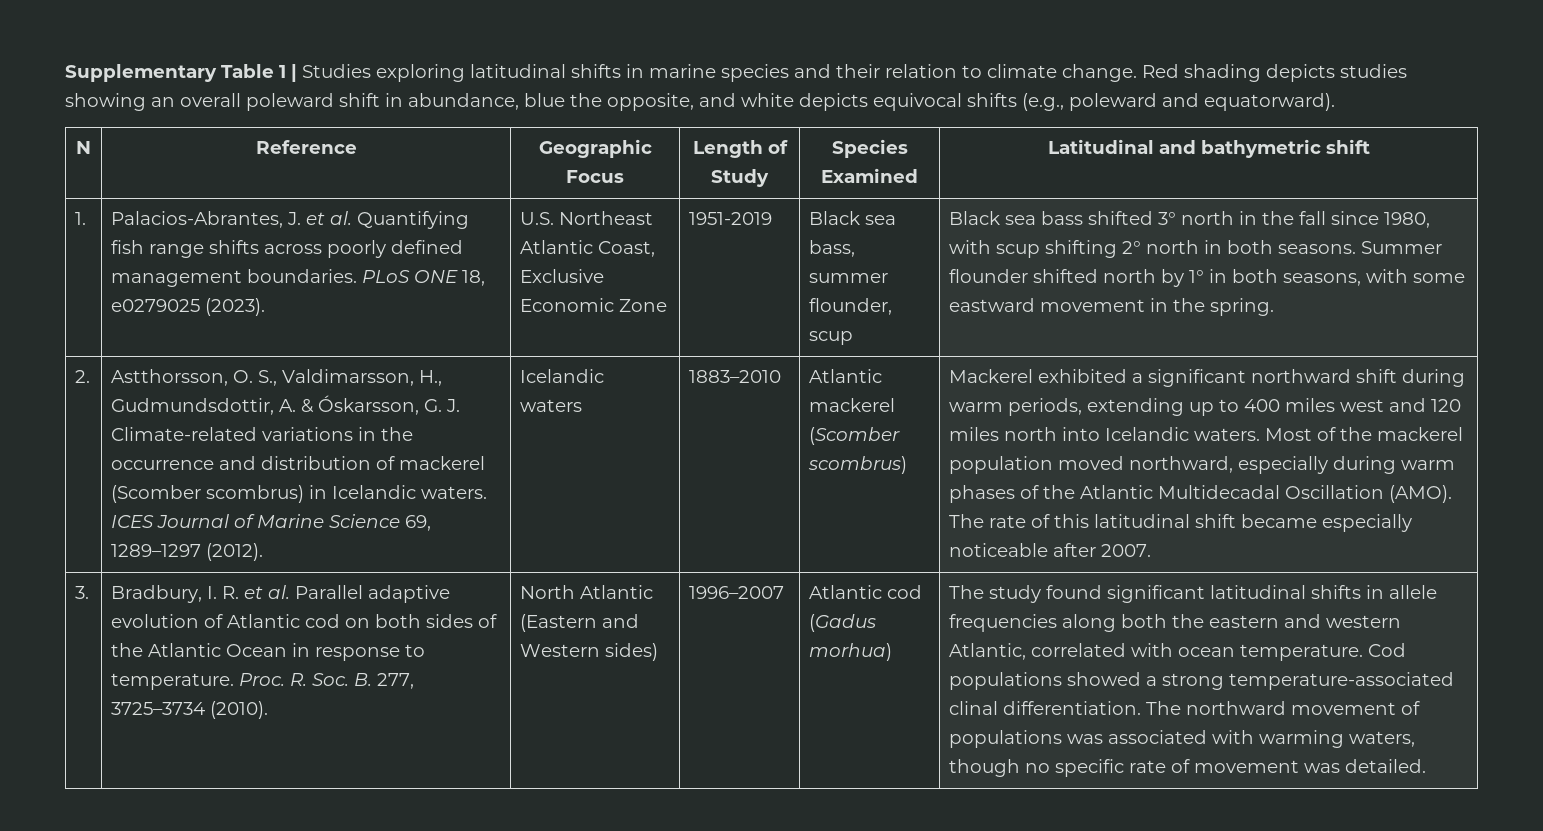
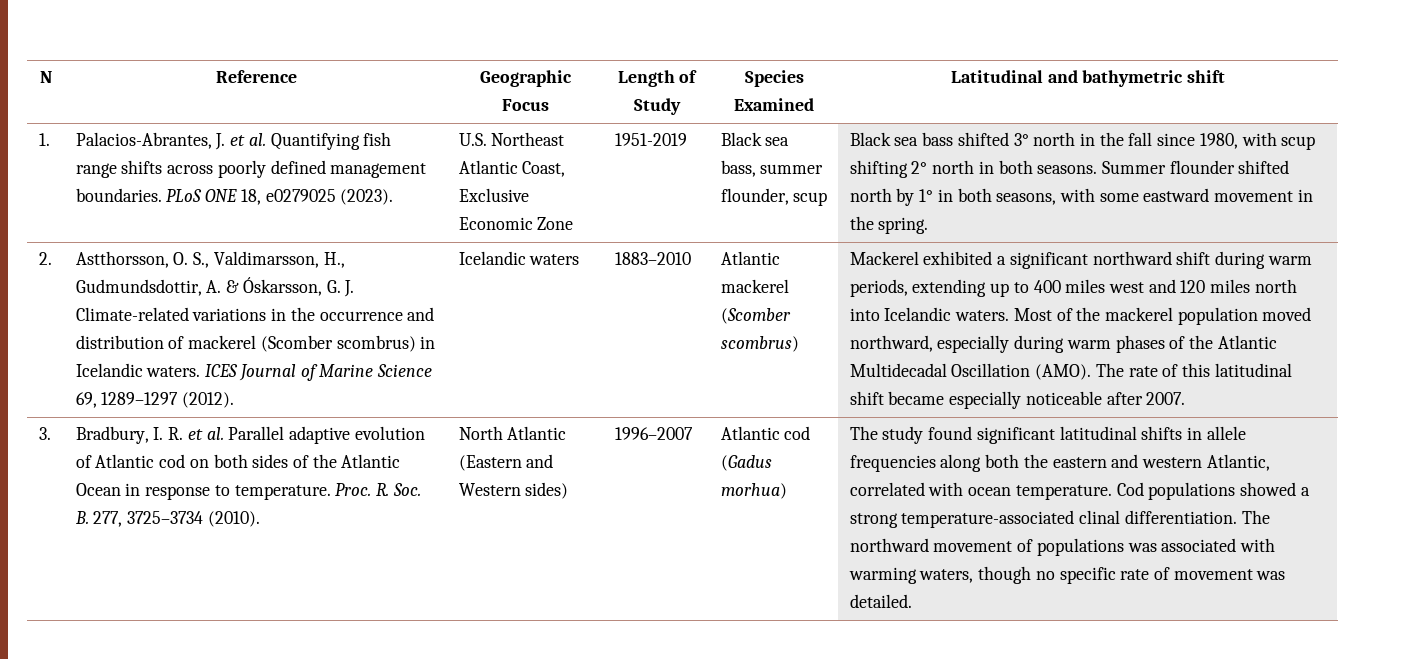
- Supplementary Table 1 | Studies exploring latitudinal shifts in marine species and their relation to climate change. Red shading depicts studies showing an overall poleward shift in abundance, blue the opposite, and white depicts equivocal shifts (e.g., poleward and equatorward).

